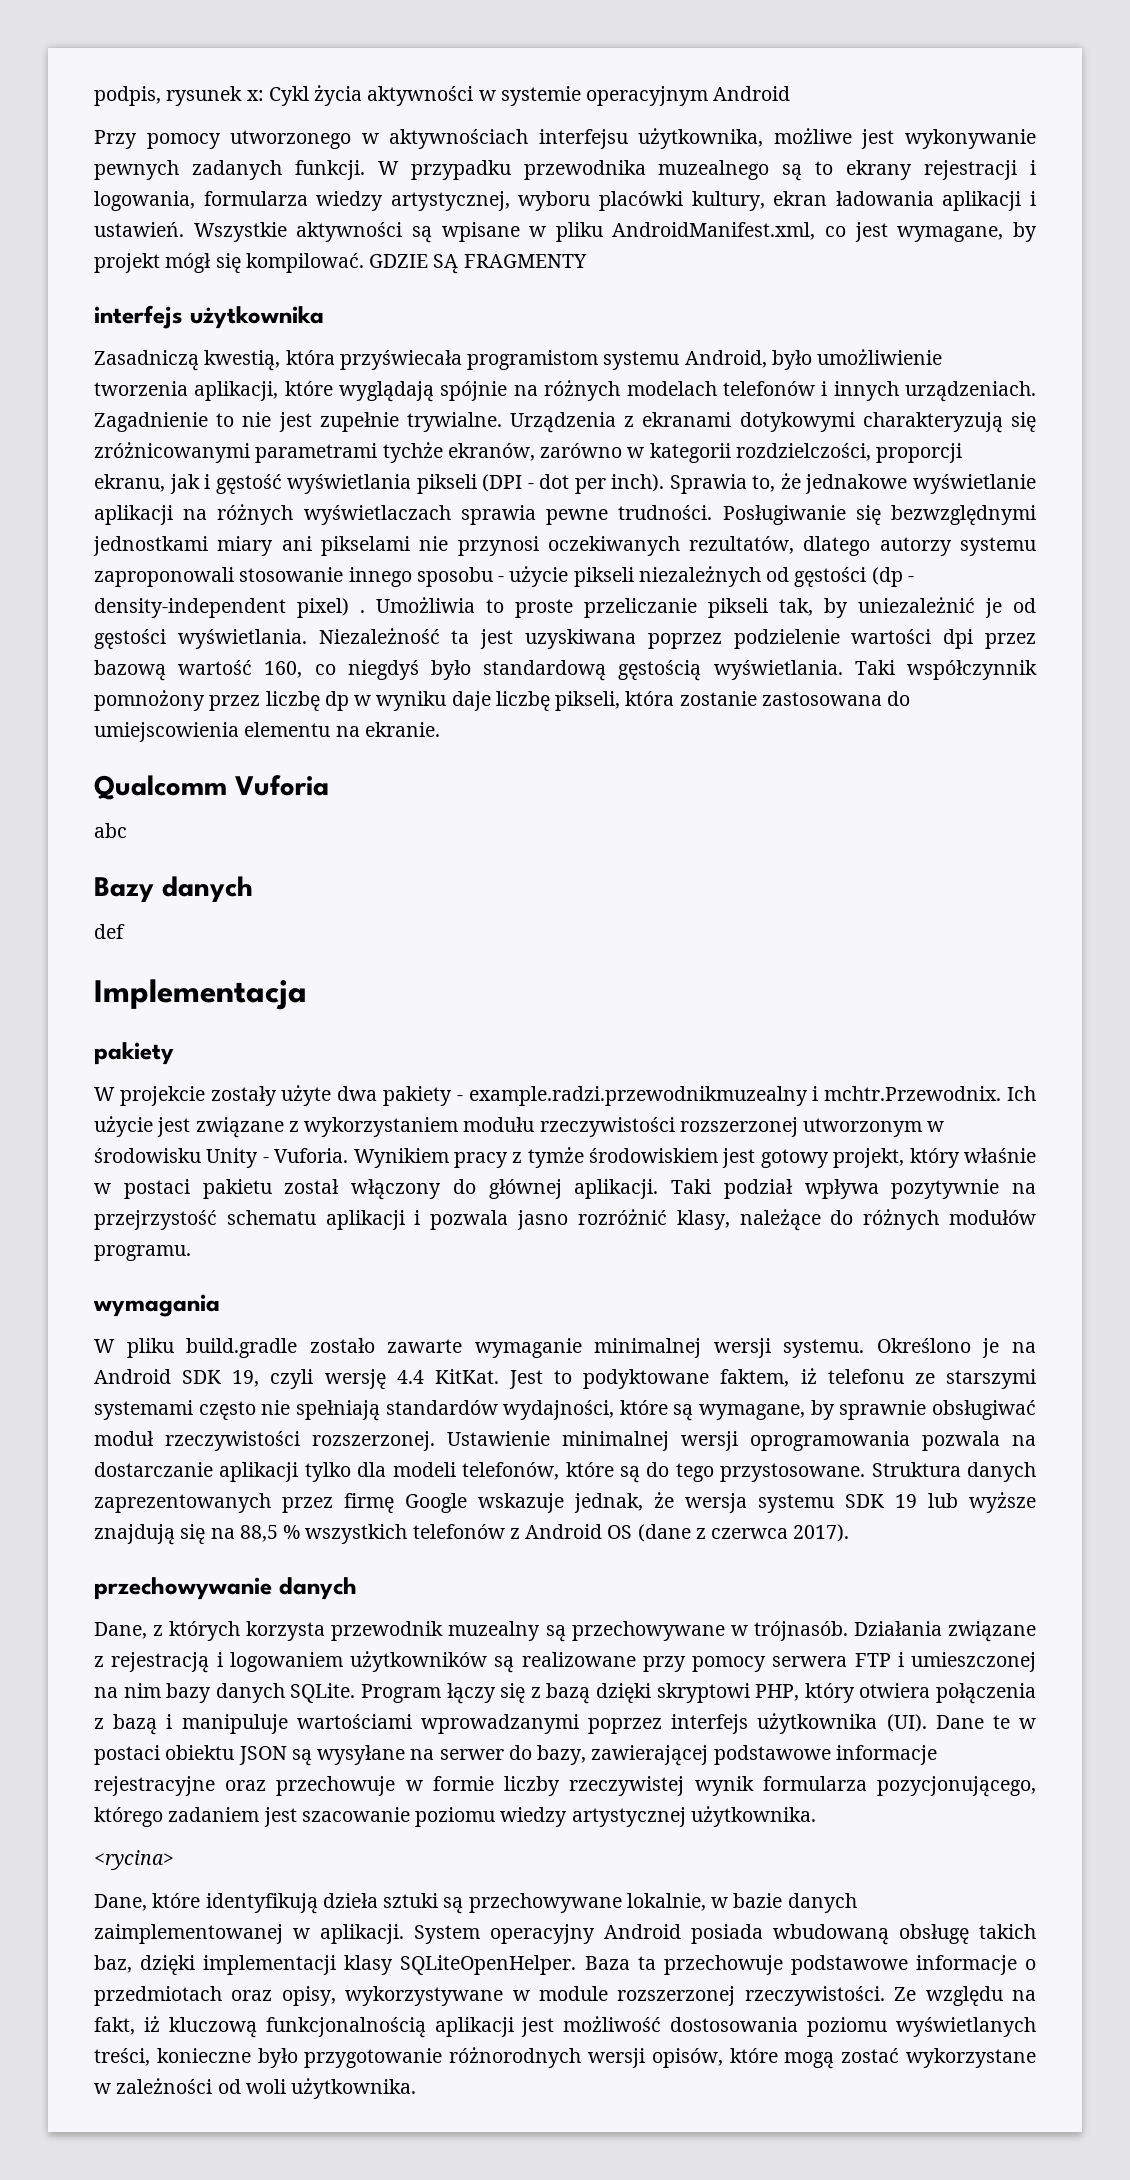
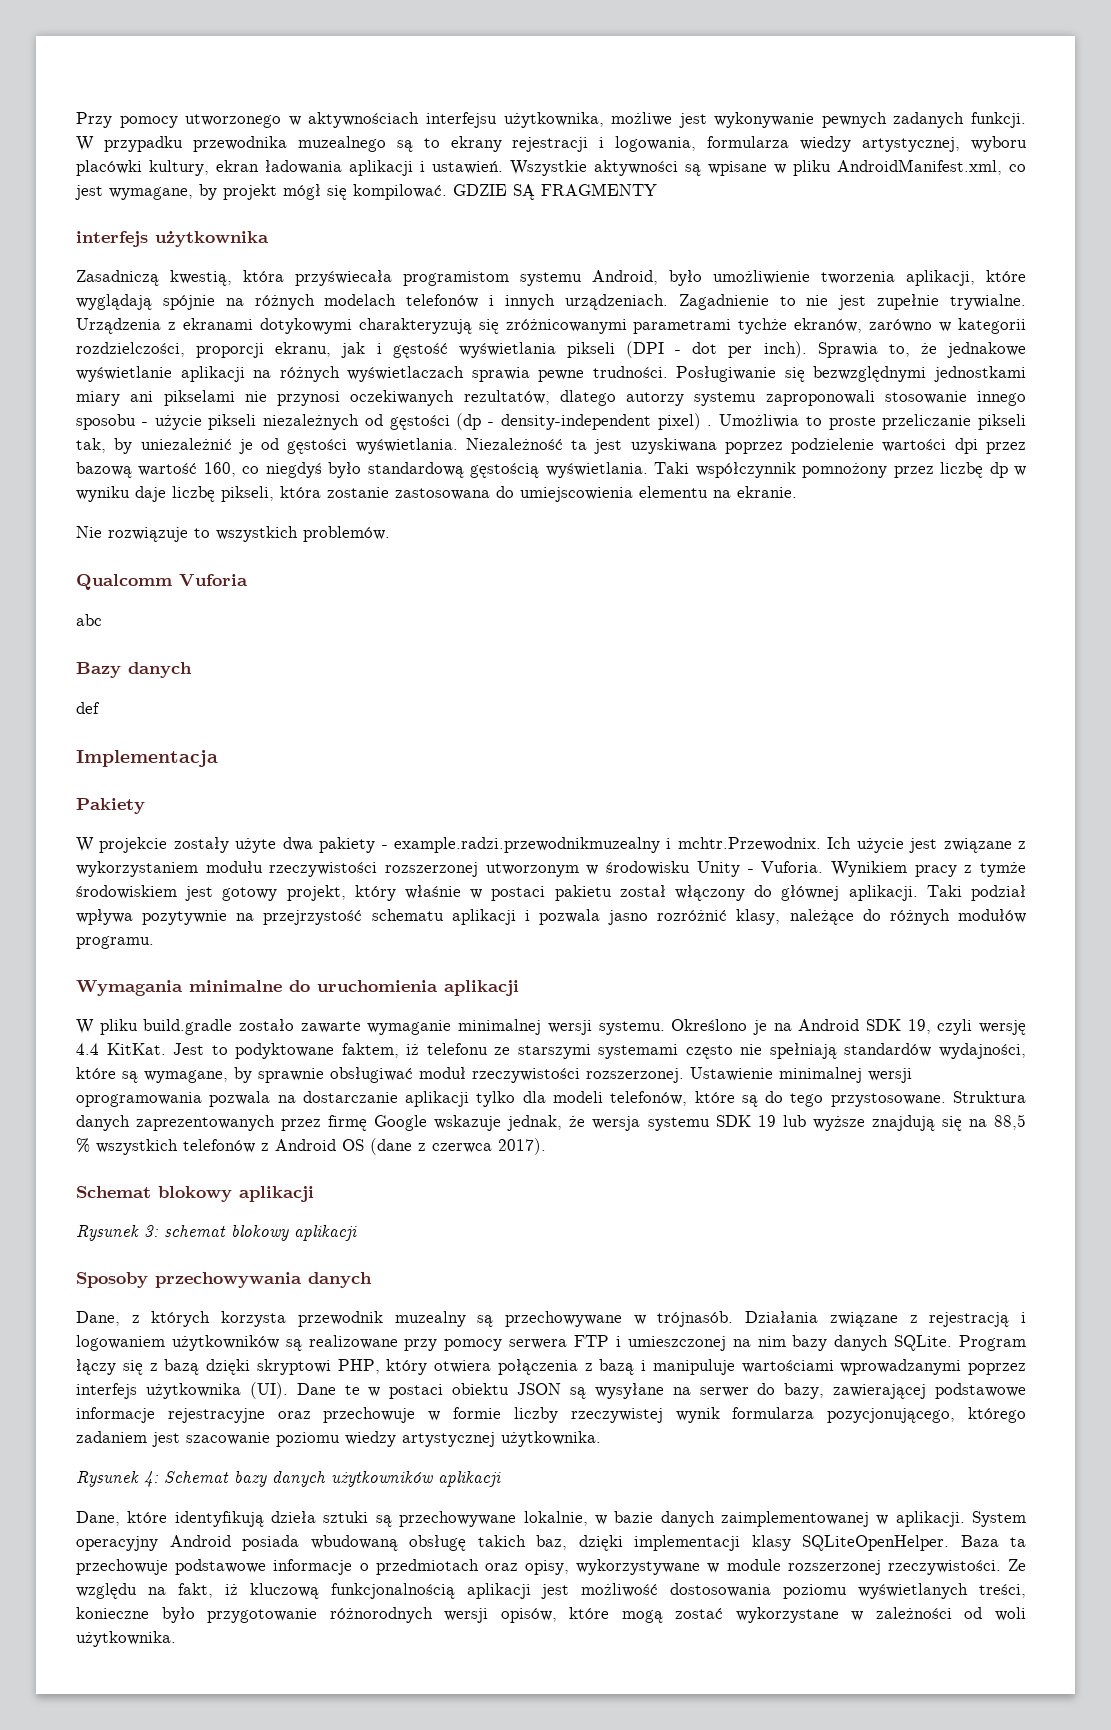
- podpis, rysunek x: Cykl życia aktywności w systemie operacyjnym Android
+ Nie rozwiązuje to wszystkich problemów.
  Implementacja
- pakiety
+ Pakiety
- wymagania
+ Wymagania minimalne do uruchomienia aplikacji
- przechowywanie danych
+ Schemat blokowy aplikacji
+ Rysunek 3: schemat blokowy aplikacji
+ Sposoby przechowywania danych
- <rycina>
+ Rysunek 4: Schemat bazy danych użytkowników aplikacji

